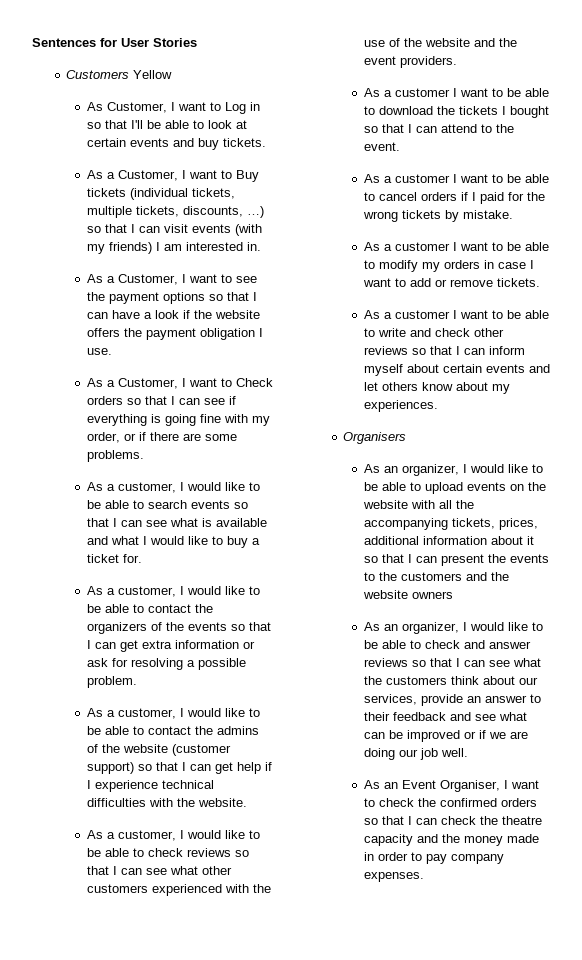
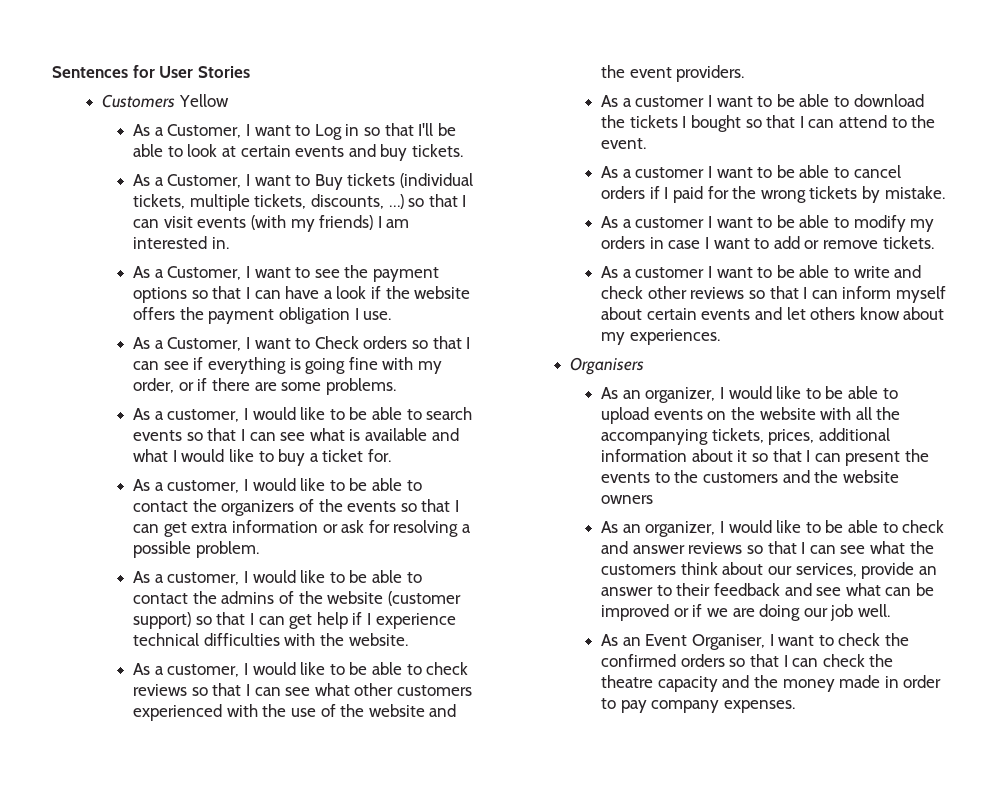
- As Customer, I want to Log in so that I'll be able to look at certain events and buy tickets.
+ As a Customer, I want to Log in so that I'll be able to look at certain events and buy tickets.

